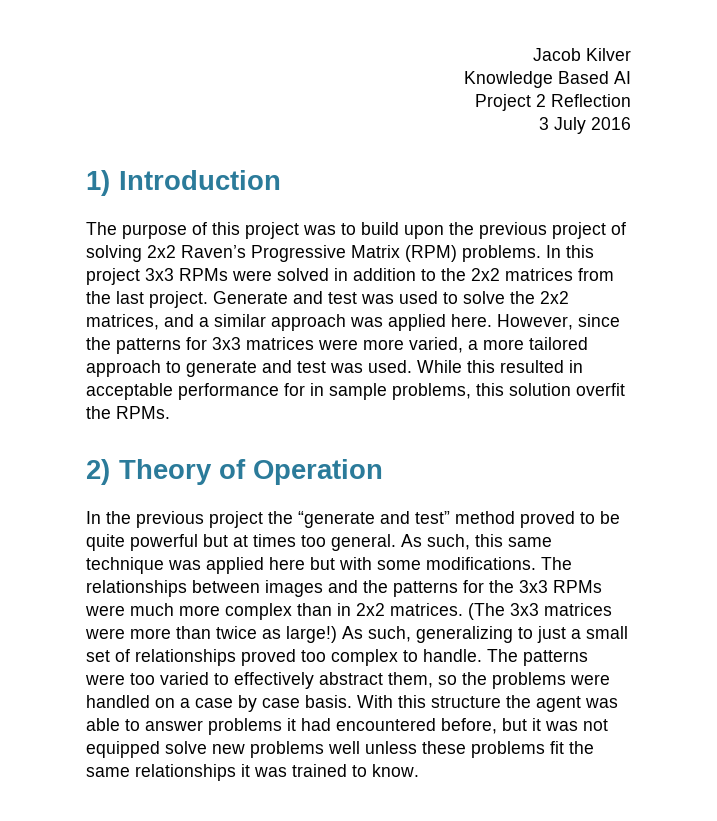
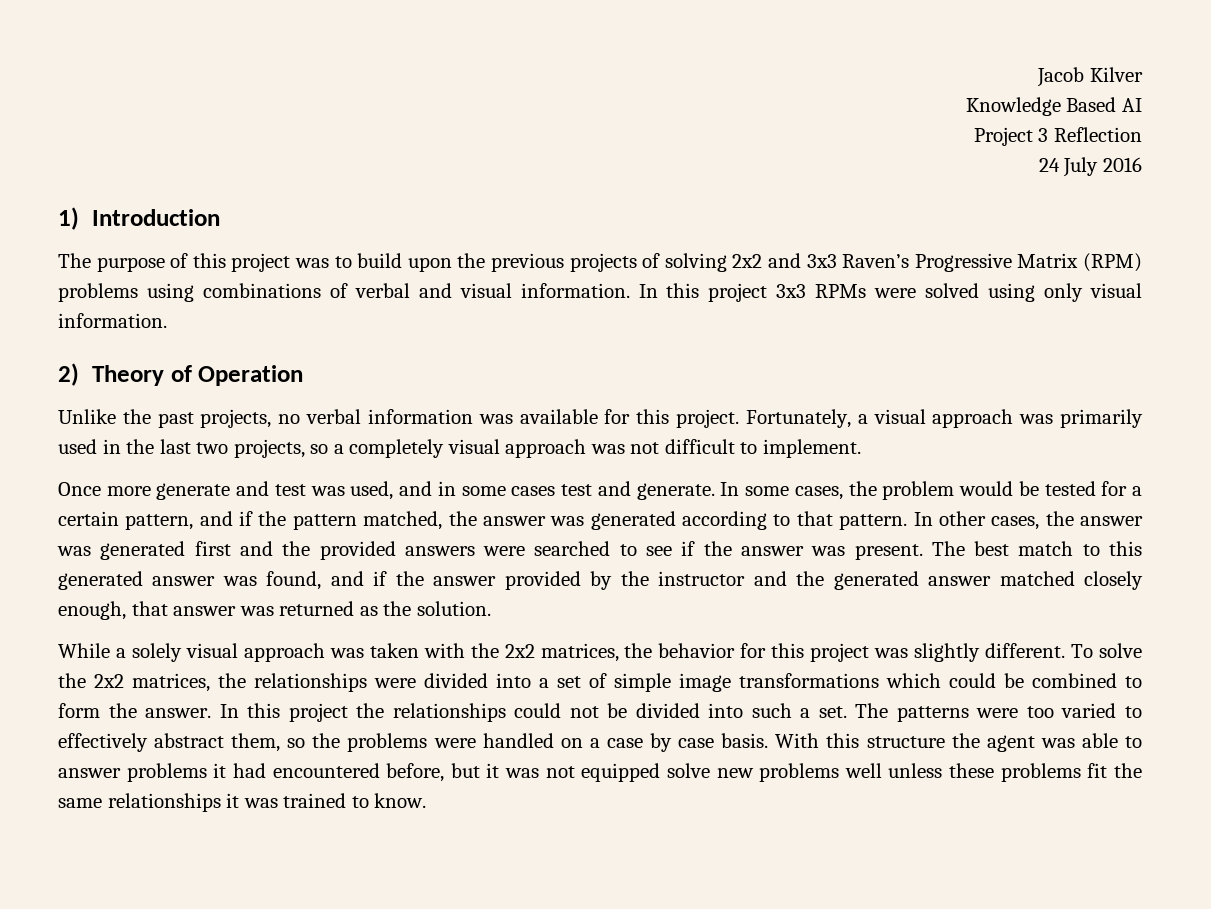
- Project 2 Reflection
+ Project 3 Reflection
- 3 July 2016
+ 24 July 2016
- The purpose of this project was to build upon the previous project of solving 2x2 Raven’s Progressive Matrix (RPM) problems.
+ The purpose of this project was to build upon the previous projects of solving 2x2 and 3x3 Raven’s Progressive Matrix (RPM) problems using combinations of verbal and visual information.
- In this project 3x3 RPMs were solved in addition to the 2x2 matrices from the last project. Generate and test was used to solve the 2x2 matrices, and a similar approach was applied here. However, since the patterns for 3x3 matrices were more varied, a more tailored approach to generate and test was used. While this resulted in acceptable performance for in sample problems, this solution overfit the RPMs.
+ In this project 3x3 RPMs were solved using only visual information.
  2) Theory of Operation
- In the previous project the “generate and test” method proved to be quite powerful but at times too general. As such, this same technique was applied here but with some modifications. The relationships between images and the patterns for the 3x3 RPMs were much more complex than in 2x2 matrices. (The 3x3 matrices were more than twice as large!) As such, generalizing to just a small set of relationships proved too complex to handle.
+ Unlike the past projects, no verbal information was available for this project. Fortunately, a visual approach was primarily used in the last two projects, so a completely visual approach was not difficult to implement.
+ Once more generate and test was used, and in some cases test and generate. In some cases, the problem would be tested for a certain pattern, and if the pattern matched, the answer was generated according to that pattern. In other cases, the answer was generated first and the provided answers were searched to see if the answer was present. The best match to this generated answer was found, and if the answer provided by the instructor and the generated answer matched closely enough, that answer was returned as the solution.
+ While a solely visual approach was taken with the 2x2 matrices, the behavior for this project was slightly different. To solve the 2x2 matrices, the relationships were divided into a set of simple image transformations which could be combined to form the answer. In this project the relationships could not be divided into such a set.

